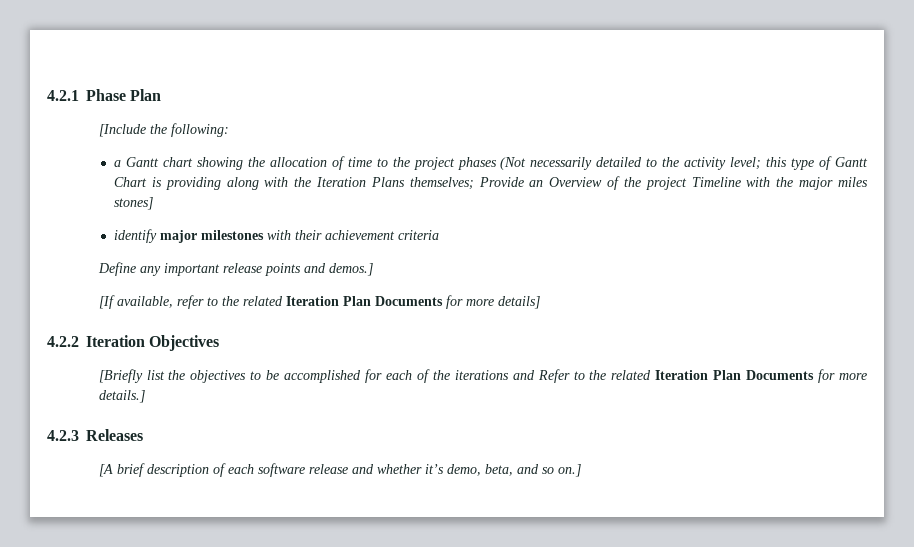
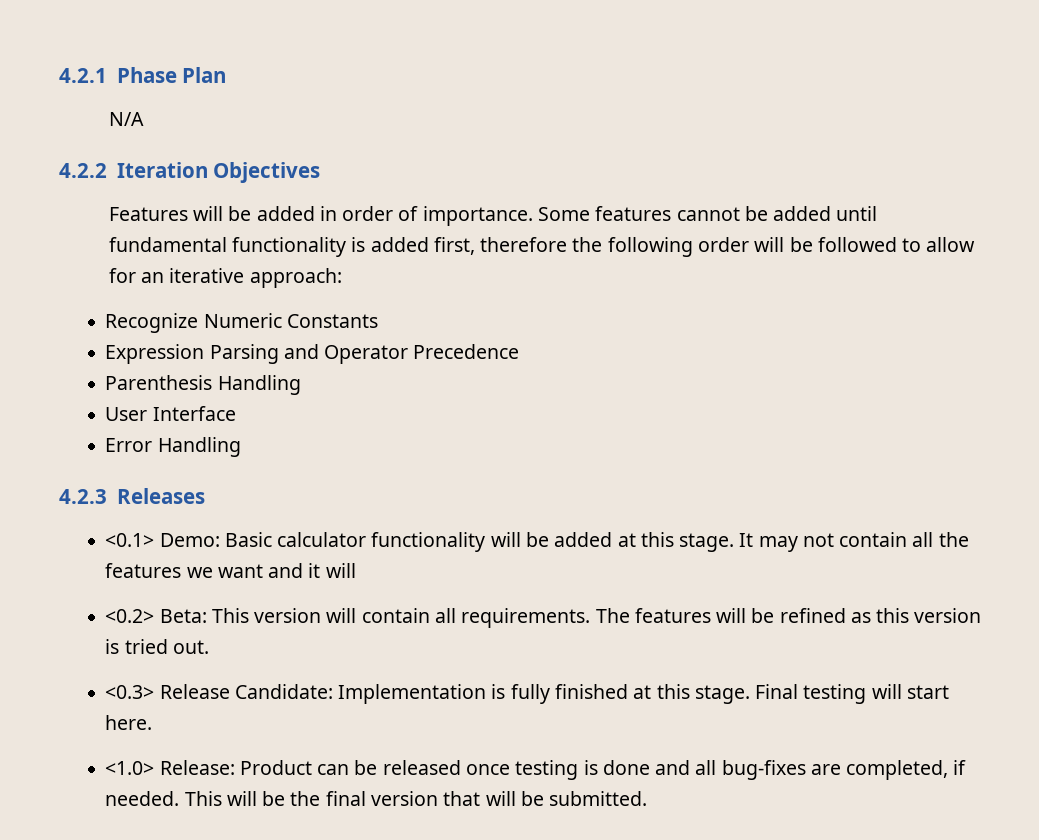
- [Include the following:
- a Gantt chart showing the allocation of time to the project phases (Not necessarily detailed to the activity level; this type of Gantt Chart is providing along with the Iteration Plans themselves; Provide an Overview of the project Timeline with the major miles stones]
- identify major milestones with their achievement criteria
- Define any important release points and demos.]
- [If available, refer to the related Iteration Plan Documents for more details]
+ N/A
  4.2.2 Iteration Objectives
- [Briefly list the objectives to be accomplished for each of the iterations and Refer to the related Iteration Plan Documents for more details.]
+ Features will be added in order of importance. Some features cannot be added until fundamental functionality is added first, therefore the following order will be followed to allow for an iterative approach:
+ Recognize Numeric Constants
+ Expression Parsing and Operator Precedence
+ Parenthesis Handling
+ User Interface
+ Error Handling
  4.2.3 Releases
- [A brief description of each software release and whether it’s demo, beta, and so on.]
+ <0.1> Demo: Basic calculator functionality will be added at this stage. It may not contain all the features we want and it will
+ <0.2> Beta: This version will contain all requirements. The features will be refined as this version is tried out.
+ <0.3> Release Candidate: Implementation is fully finished at this stage. Final testing will start here.
+ <1.0> Release: Product can be released once testing is done and all bug-fixes are completed, if needed. This will be the final version that will be submitted.

